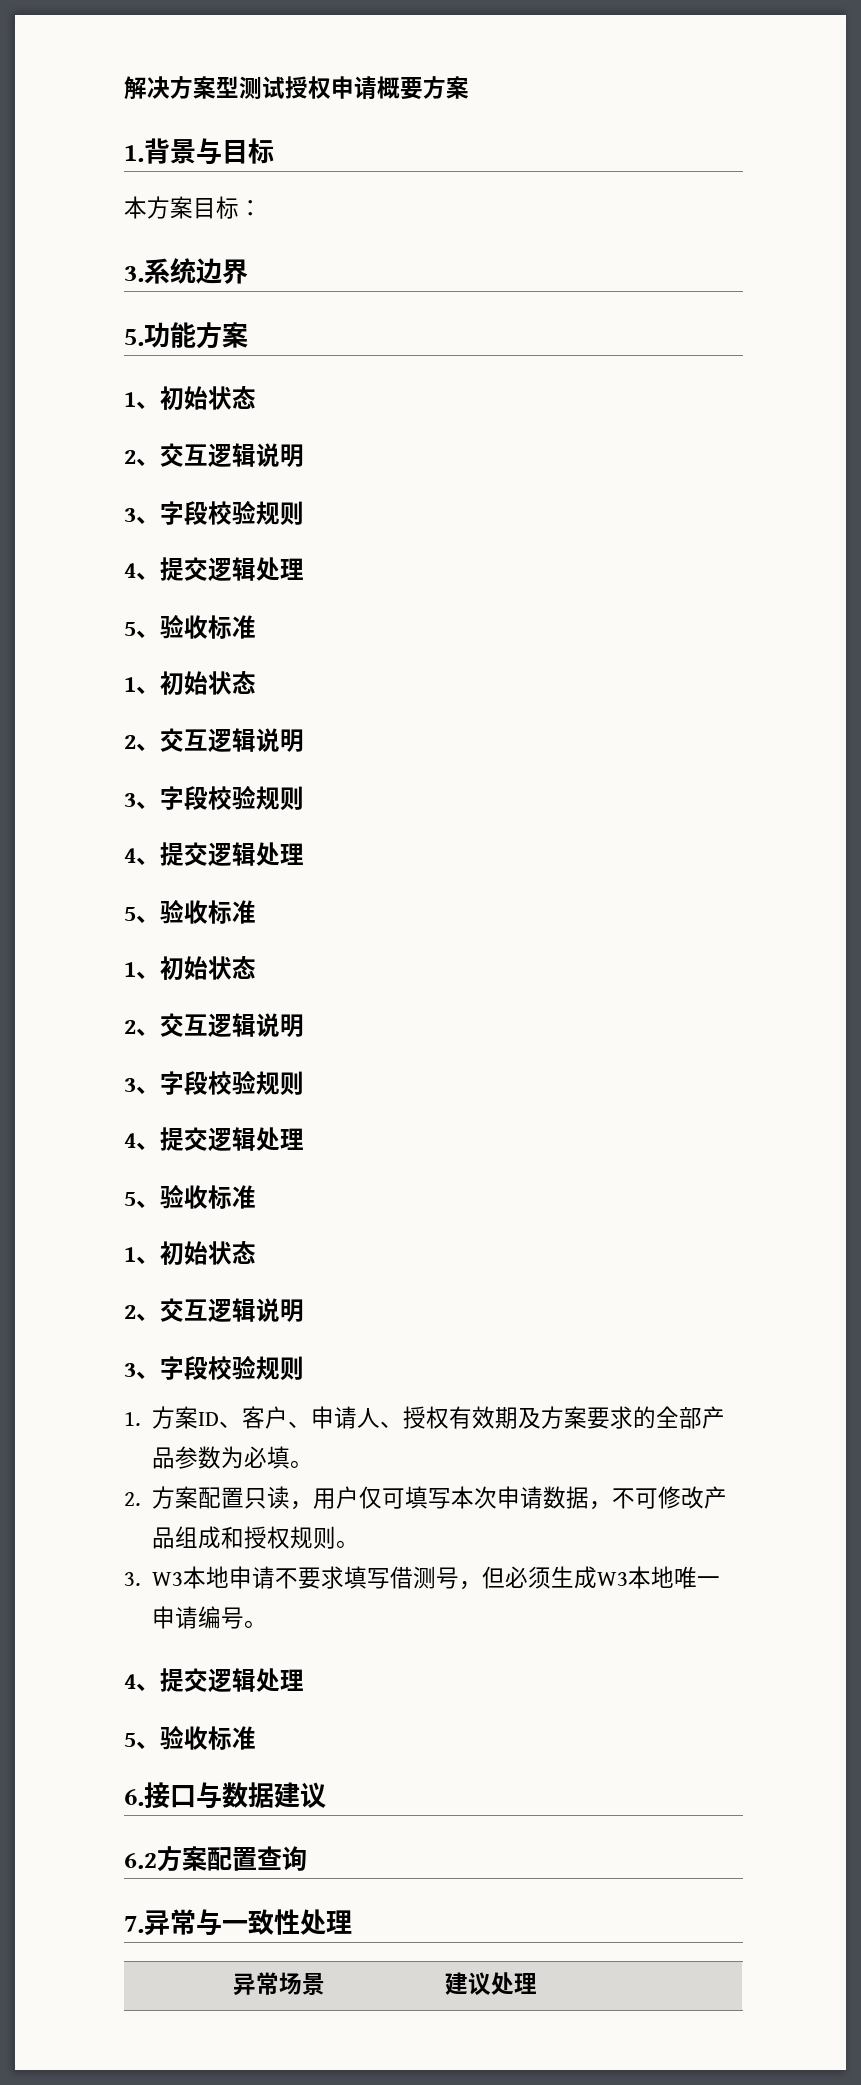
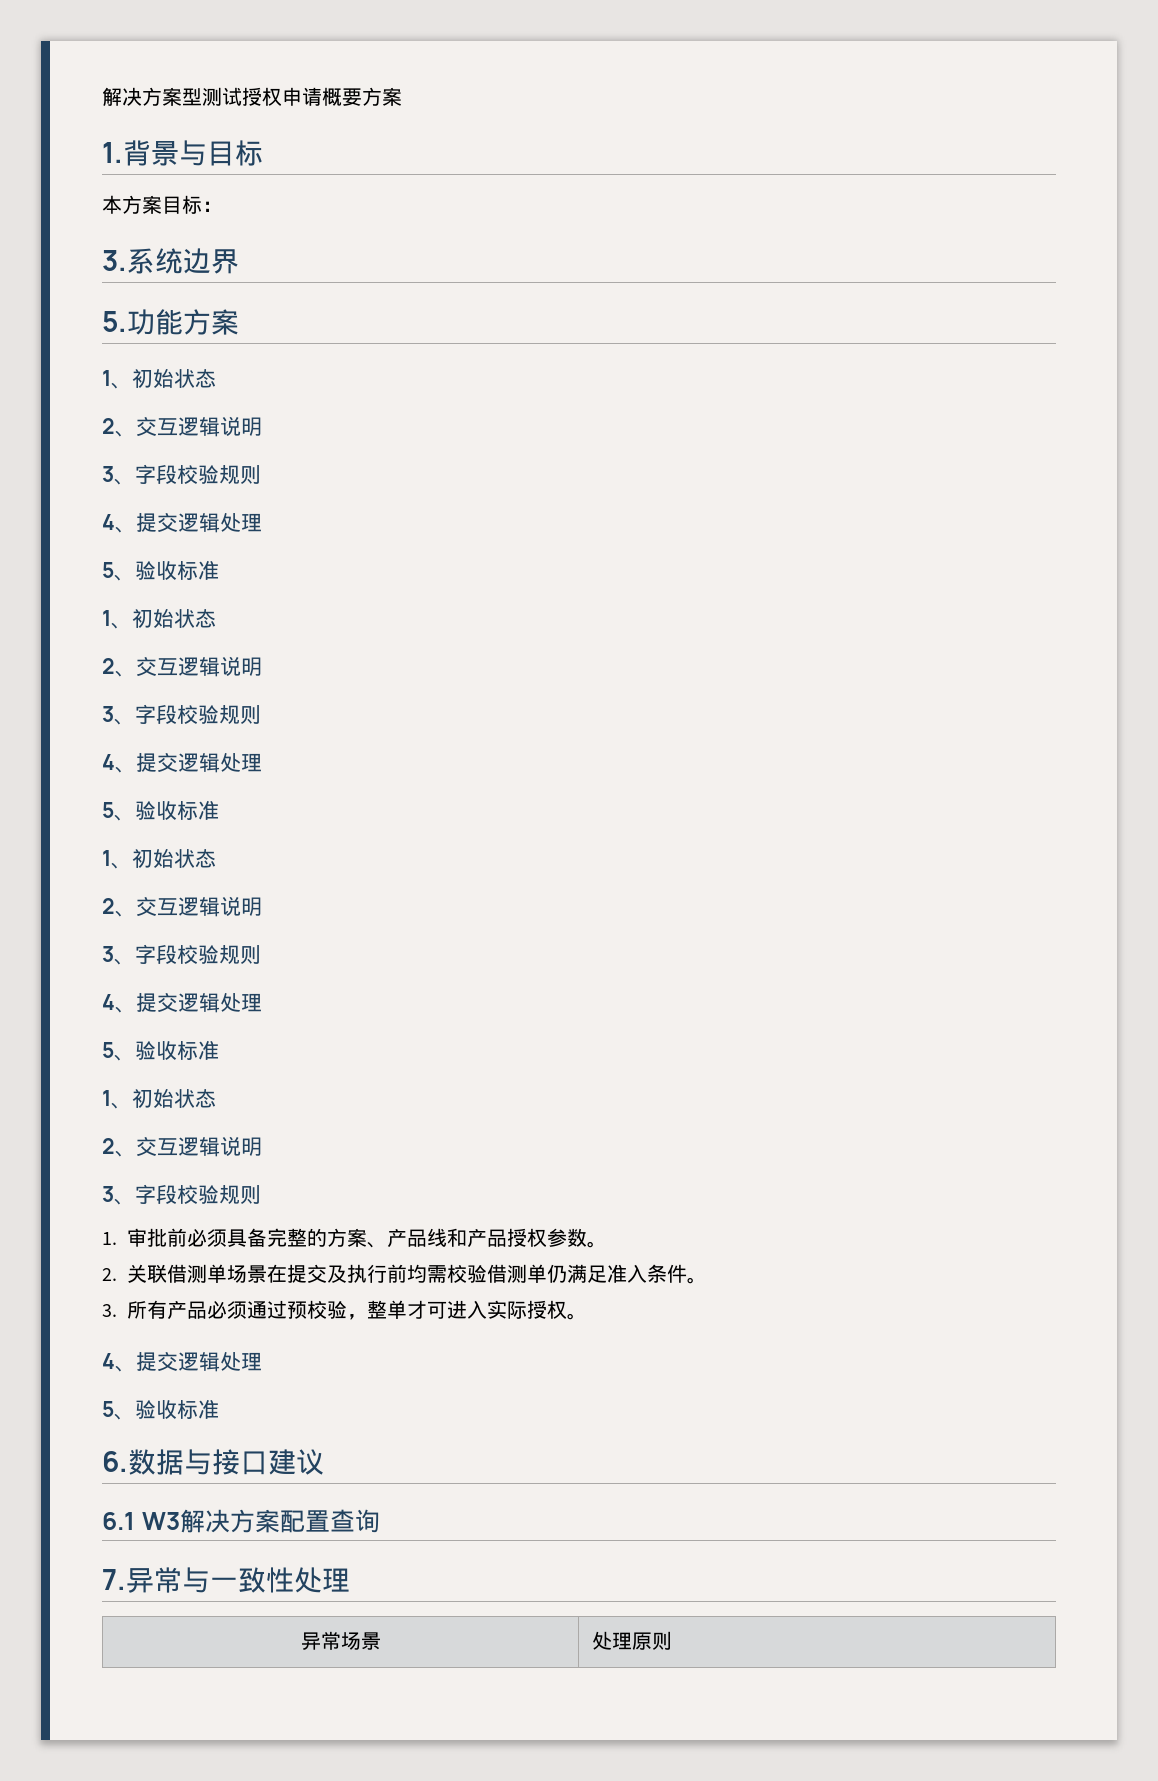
- 1.方案ID、客户、申请人、授权有效期及方案要求的全部产品参数为必填。
- 2.方案配置只读，用户仅可填写本次申请数据，不可修改产品组成和授权规则。
- 3. W3本地申请不要求填写借测号，但必须生成W3本地唯一申请编号。
+ 1.审批前必须具备完整的方案、产品线和产品授权参数。
+ 2.关联借测单场景在提交及执行前均需校验借测单仍满足准入条件。
+ 3.所有产品必须通过预校验，整单才可进入实际授权。
- 6.接口与数据建议
+ 6.数据与接口建议
- 6.2方案配置查询
+ 6.1 W3解决方案配置查询
- 异常场景 | 建议处理
+ 异常场景 | 处理原则

